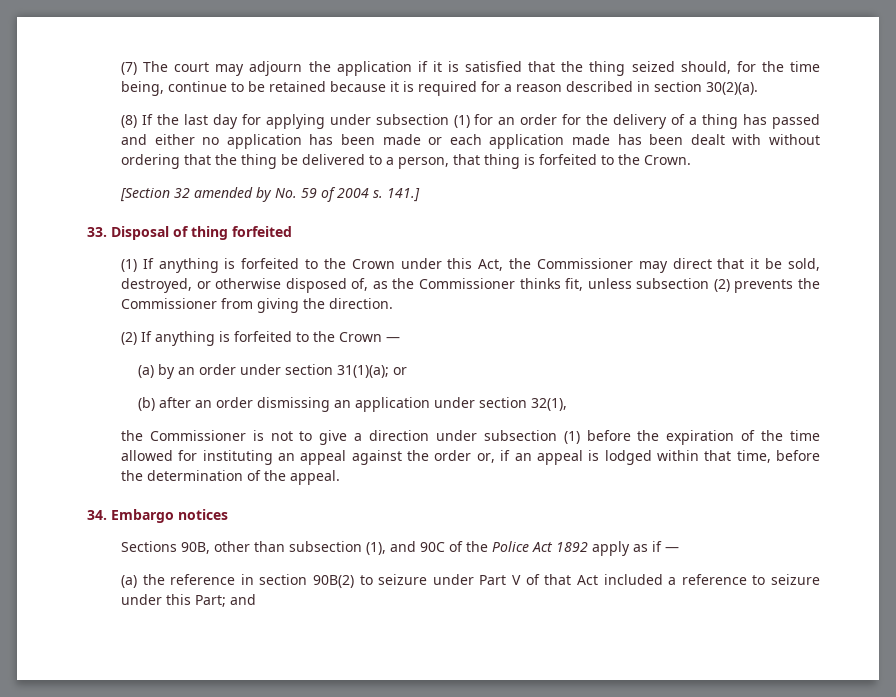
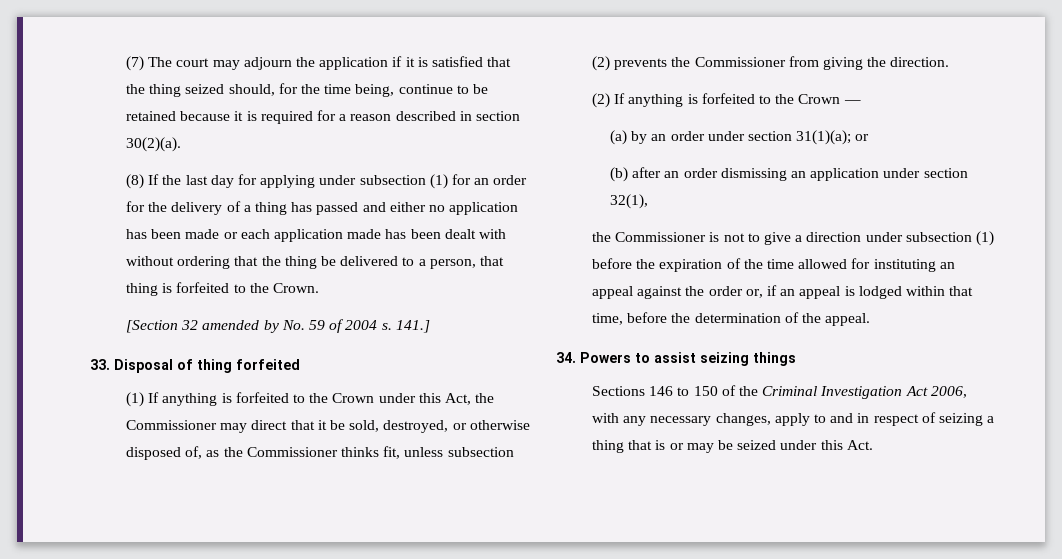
- 34. Embargo notices
- Sections 90B, other than subsection (1), and 90C of the Police Act 1892 apply as if —
- (a) the reference in section 90B(2) to seizure under Part V of that Act included a reference to seizure under this Part; and
+ 34. Powers to assist seizing things
+ Sections 146 to 150 of the Criminal Investigation Act 2006, with any necessary changes, apply to and in respect of seizing a thing that is or may be seized under this Act.

